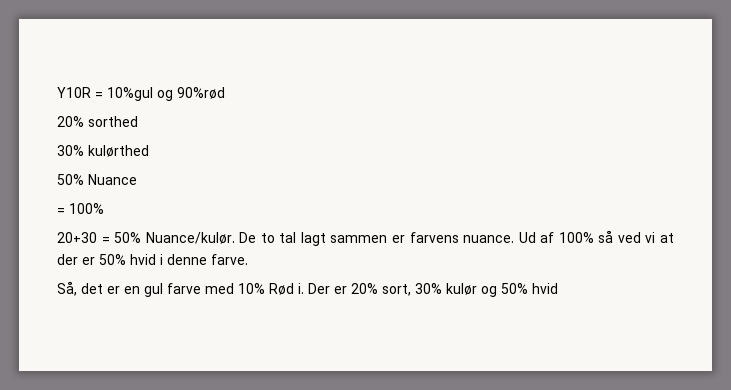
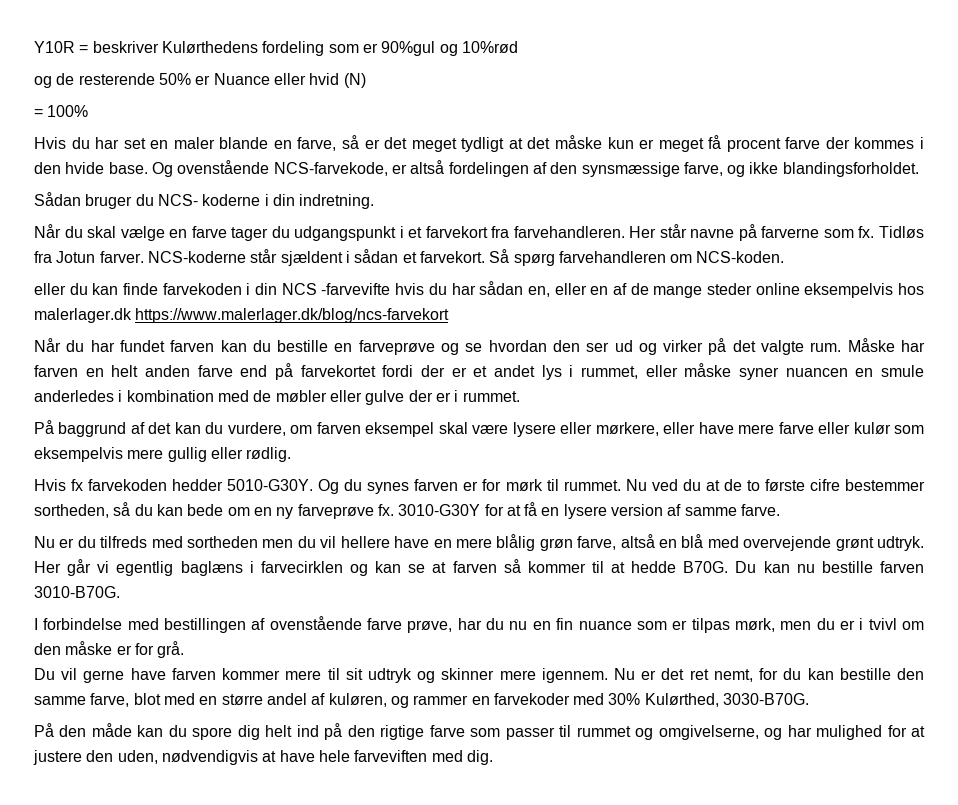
- Y10R = 10%gul og 90%rød
- 20% sorthed
- 30% kulørthed
- 50% Nuance
+ Y10R = beskriver Kulørthedens fordeling som er 90%gul og 10%rød
+ og de resterende 50% er Nuance eller hvid (N)
  = 100%
- 20+30 = 50% Nuance/kulør. De to tal lagt sammen er farvens nuance. Ud af 100% så ved vi at der er 50% hvid i denne farve.
- Så, det er en gul farve med 10% Rød i. Der er 20% sort, 30% kulør og 50% hvid
+ Hvis du har set en maler blande en farve, så er det meget tydligt at det måske kun er meget få procent farve der kommes i den hvide base. Og ovenstående NCS-farvekode, er altså fordelingen af den synsmæssige farve, og ikke blandingsforholdet.
+ Sådan bruger du NCS- koderne i din indretning.
+ Når du skal vælge en farve tager du udgangspunkt i et farvekort fra farvehandleren. Her står navne på farverne som fx. Tidløs fra Jotun farver. NCS-koderne står sjældent i sådan et farvekort. Så spørg farvehandleren om NCS-koden.
+ eller du kan finde farvekoden i din NCS -farvevifte hvis du har sådan en, eller en af de mange steder online eksempelvis hos malerlager.dk https://www.malerlager.dk/blog/ncs-farvekort
+ Når du har fundet farven kan du bestille en farveprøve og se hvordan den ser ud og virker på det valgte rum. Måske har farven en helt anden farve end på farvekortet fordi der er et andet lys i rummet, eller måske syner nuancen en smule anderledes i kombination med de møbler eller gulve der er i rummet.
+ På baggrund af det kan du vurdere, om farven eksempel skal være lysere eller mørkere, eller have mere farve eller kulør som eksempelvis mere gullig eller rødlig.
+ Hvis fx farvekoden hedder 5010-G30Y. Og du synes farven er for mørk til rummet. Nu ved du at de to første cifre bestemmer sortheden, så du kan bede om en ny farveprøve fx. 3010-G30Y for at få en lysere version af samme farve.
+ Nu er du tilfreds med sortheden men du vil hellere have en mere blålig grøn farve, altså en blå med overvejende grønt udtryk. Her går vi egentlig baglæns i farvecirklen og kan se at farven så kommer til at hedde B70G. Du kan nu bestille farven 3010-B70G.
+ I forbindelse med bestillingen af ovenstående farve prøve, har du nu en fin nuance som er tilpas mørk, men du er i tvivl om den måske er for grå.
+ Du vil gerne have farven kommer mere til sit udtryk og skinner mere igennem. Nu er det ret nemt, for du kan bestille den samme farve, blot med en større andel af kuløren, og rammer en farvekoder med 30% Kulørthed, 3030-B70G.
+ På den måde kan du spore dig helt ind på den rigtige farve som passer til rummet og omgivelserne, og har mulighed for at justere den uden, nødvendigvis at have hele farveviften med dig.

